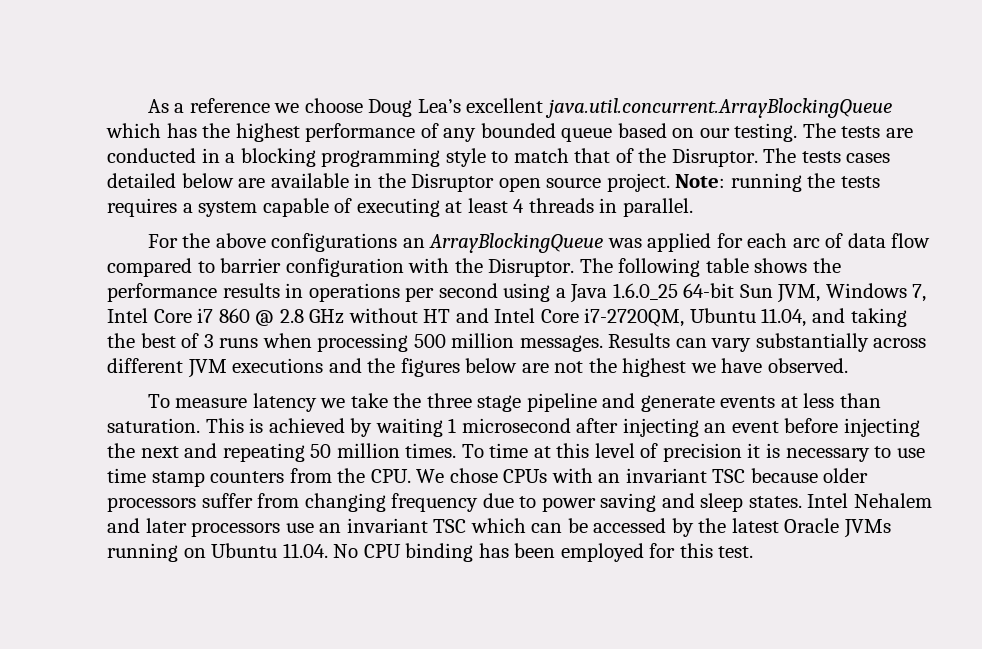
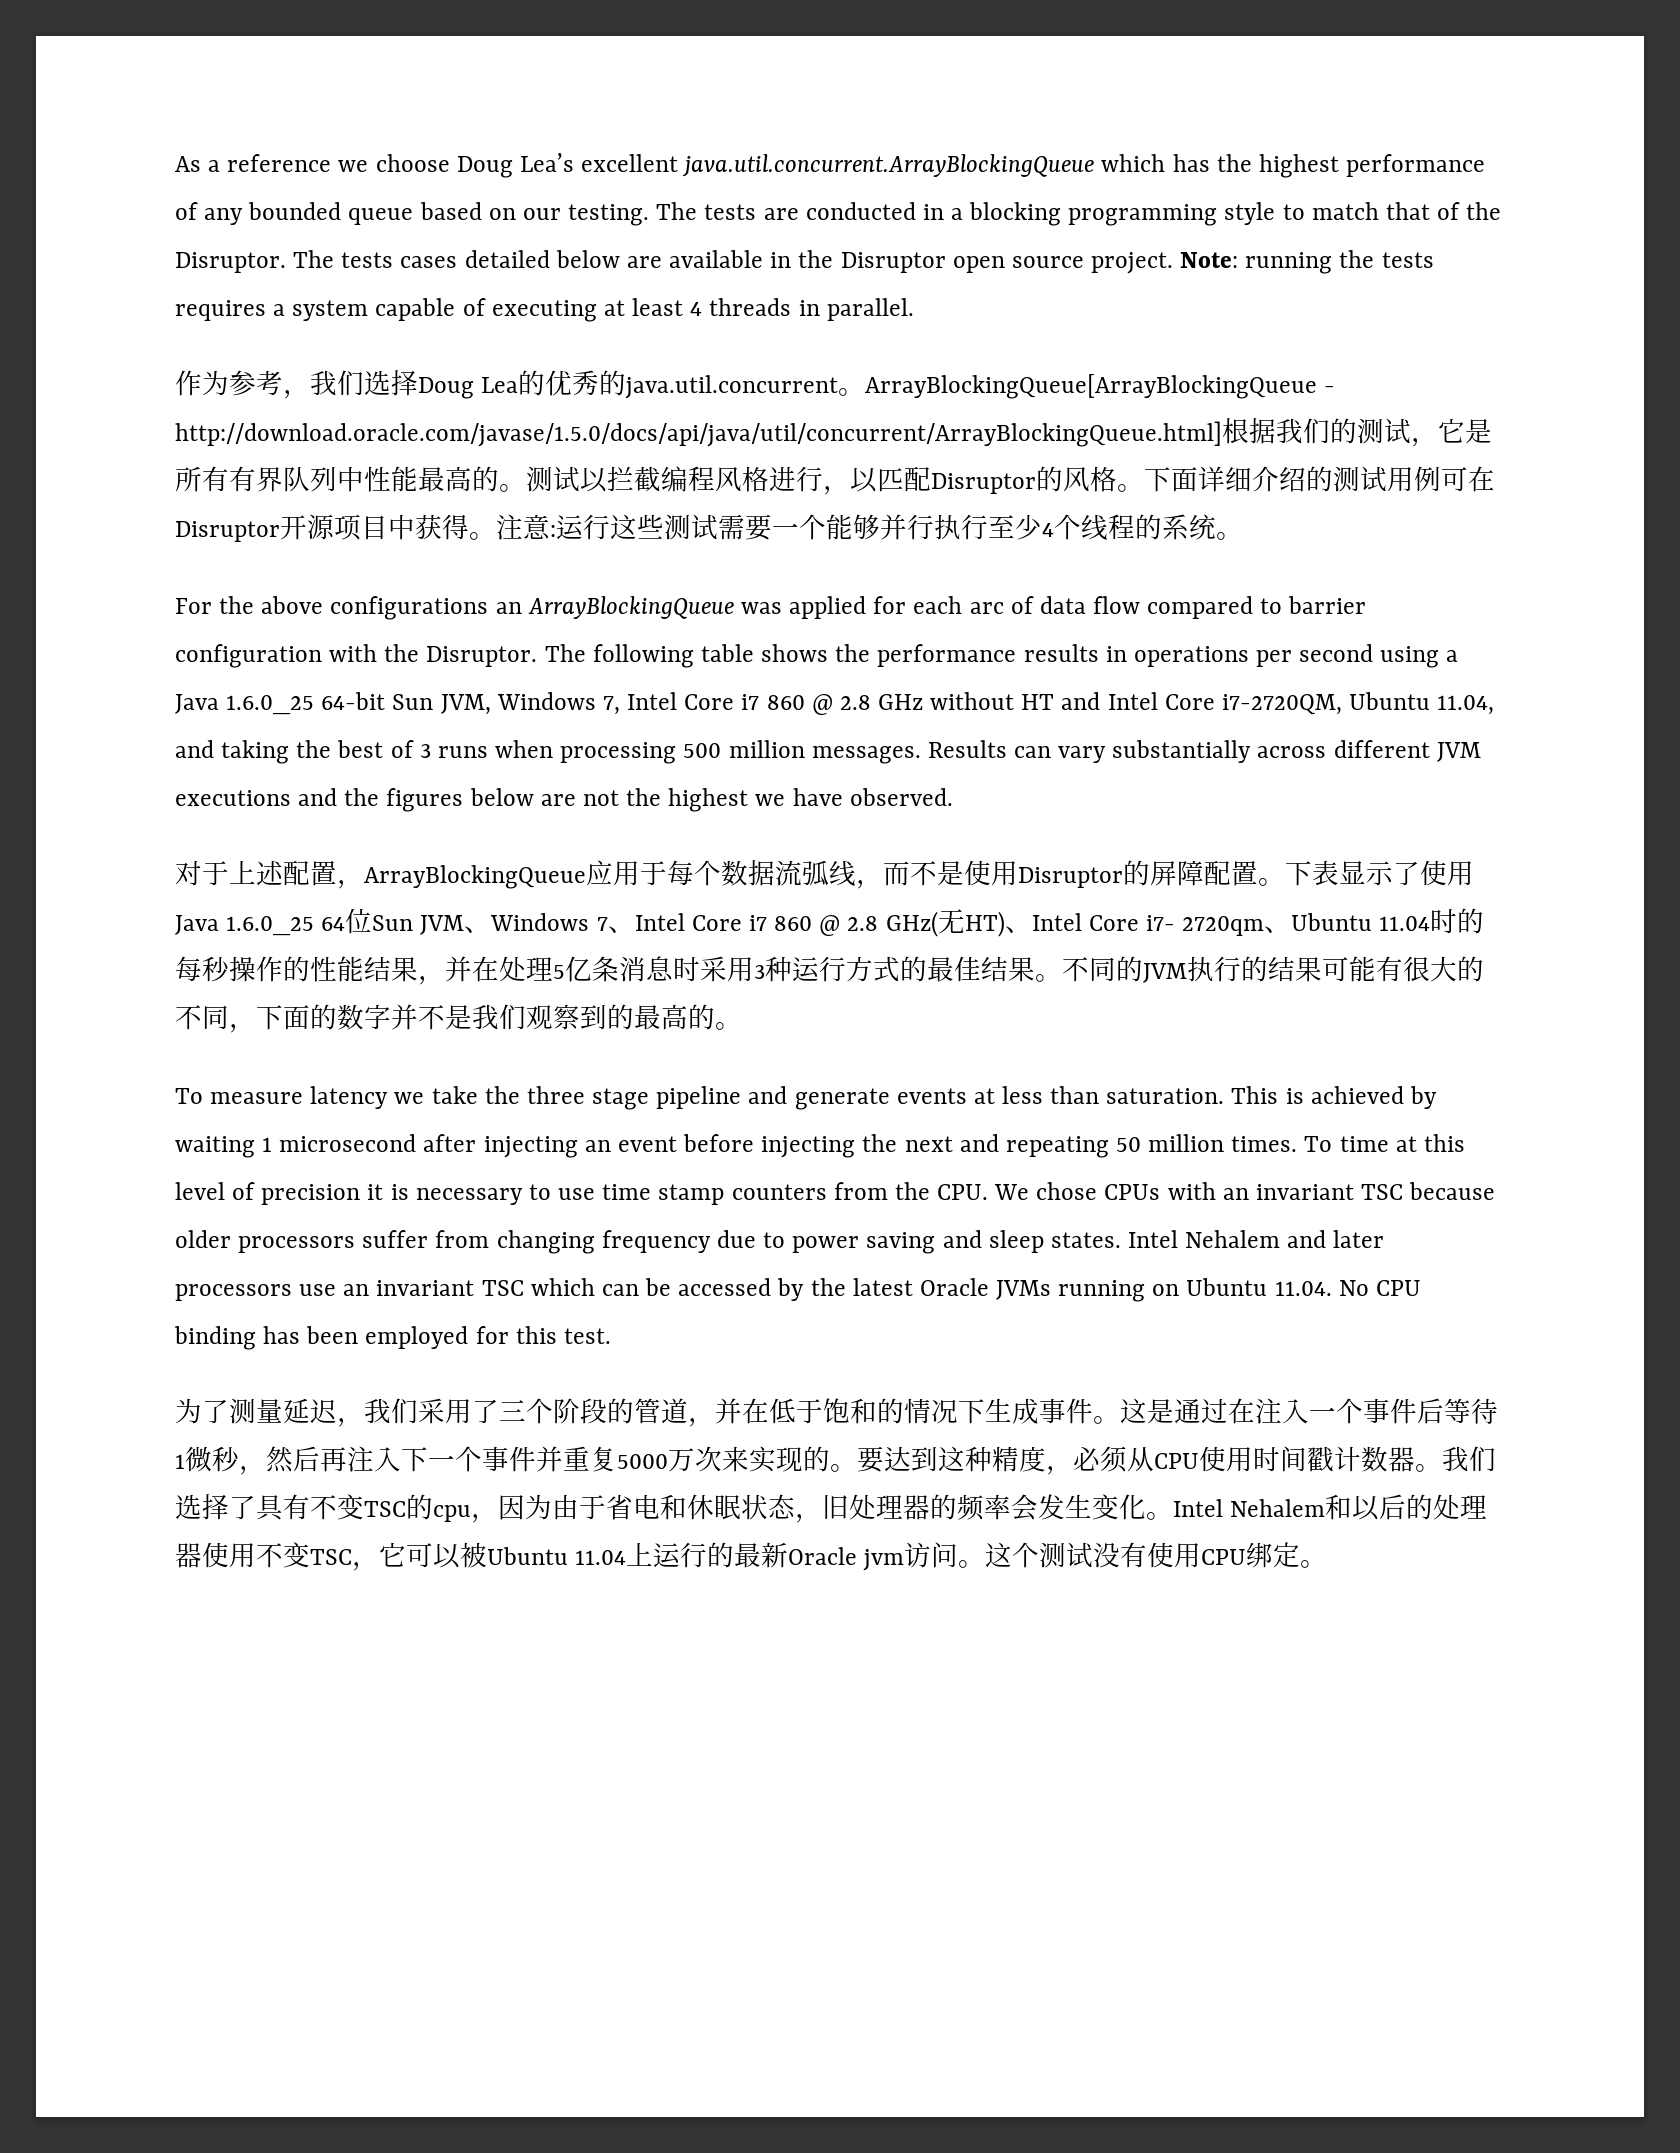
+ 作为参考，我们选择Doug Lea的优秀的java.util.concurrent。ArrayBlockingQueue[ArrayBlockingQueue - http://download.oracle.com/javase/1.5.0/docs/api/java/util/concurrent/ArrayBlockingQueue.html]根据我们的测试，它是所有有界队列中性能最高的。测试以拦截编程风格进行，以匹配Disruptor的风格。下面详细介绍的测试用例可在Disruptor开源项目中获得。注意:运行这些测试需要一个能够并行执行至少4个线程的系统。
+ 对于上述配置，ArrayBlockingQueue应用于每个数据流弧线，而不是使用Disruptor的屏障配置。下表显示了使用Java 1.6.0_25 64位Sun JVM、Windows 7、Intel Core i7 860 @ 2.8 GHz(无HT)、Intel Core i7- 2720qm、Ubuntu 11.04时的每秒操作的性能结果，并在处理5亿条消息时采用3种运行方式的最佳结果。不同的JVM执行的结果可能有很大的不同，下面的数字并不是我们观察到的最高的。
+ 为了测量延迟，我们采用了三个阶段的管道，并在低于饱和的情况下生成事件。这是通过在注入一个事件后等待1微秒，然后再注入下一个事件并重复5000万次来实现的。要达到这种精度，必须从CPU使用时间戳计数器。我们选择了具有不变TSC的cpu，因为由于省电和休眠状态，旧处理器的频率会发生变化。Intel Nehalem和以后的处理器使用不变TSC，它可以被Ubuntu 11.04上运行的最新Oracle jvm访问。这个测试没有使用CPU绑定。

